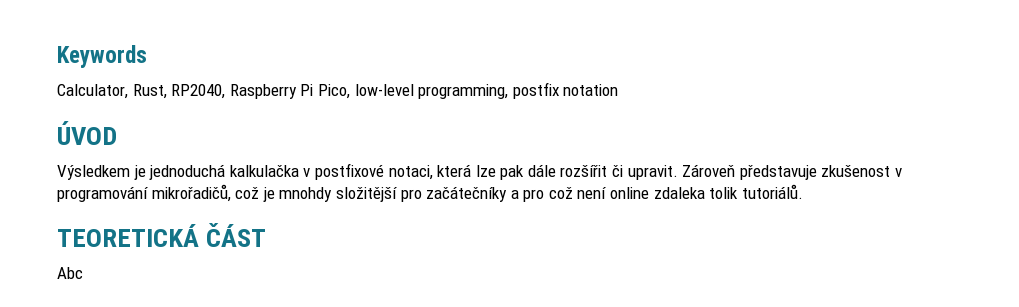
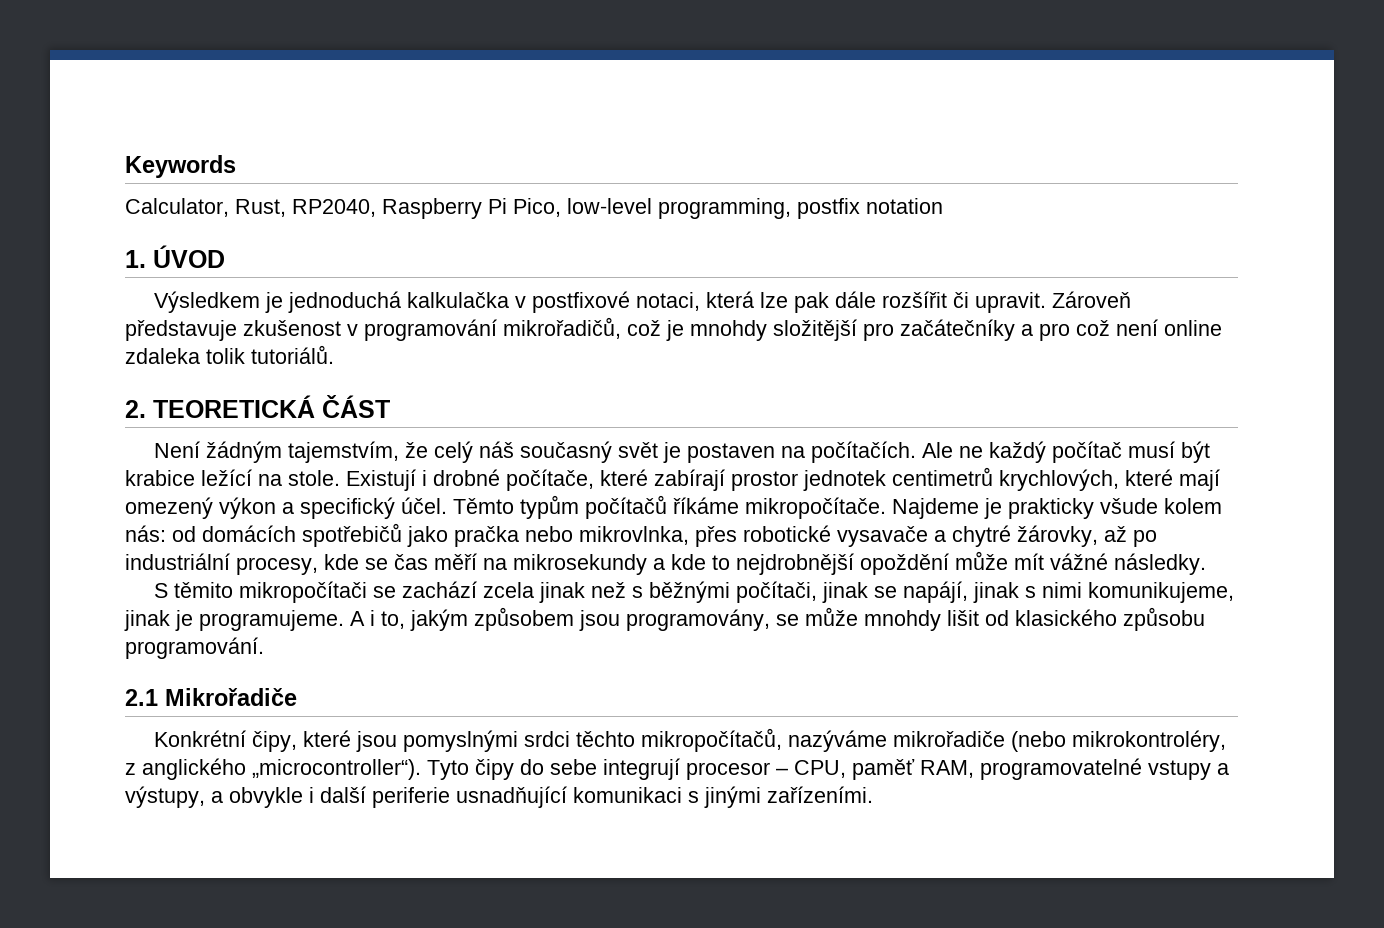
- ÚVOD
+ 1. ÚVOD
- TEORETICKÁ ČÁST
+ 2. TEORETICKÁ ČÁST
- Abc
+ Není žádným tajemstvím, že celý náš současný svět je postaven na počítačích. Ale ne každý počítač musí být krabice ležící na stole. Existují i drobné počítače, které zabírají prostor jednotek centimetrů krychlových, které mají omezený výkon a specifický účel. Těmto typům počítačů říkáme mikropočítače. Najdeme je prakticky všude kolem nás: od domácích spotřebičů jako pračka nebo mikrovlnka, přes robotické vysavače a chytré žárovky, až po industriální procesy, kde se čas měří na mikrosekundy a kde to nejdrobnější opoždění může mít vážné následky.
+ S těmito mikropočítači se zachází zcela jinak než s běžnými počítači, jinak se napájí, jinak s nimi komunikujeme, jinak je programujeme. A i to, jakým způsobem jsou programovány, se může mnohdy lišit od klasického způsobu programování.
+ 2.1 Mikrořadiče
+ Konkrétní čipy, které jsou pomyslnými srdci těchto mikropočítačů, nazýváme mikrořadiče (nebo mikrokontroléry, z anglického „microcontroller“). Tyto čipy do sebe integrují procesor – CPU, paměť RAM, programovatelné vstupy a výstupy, a obvykle i další periferie usnadňující komunikaci s jinými zařízeními.

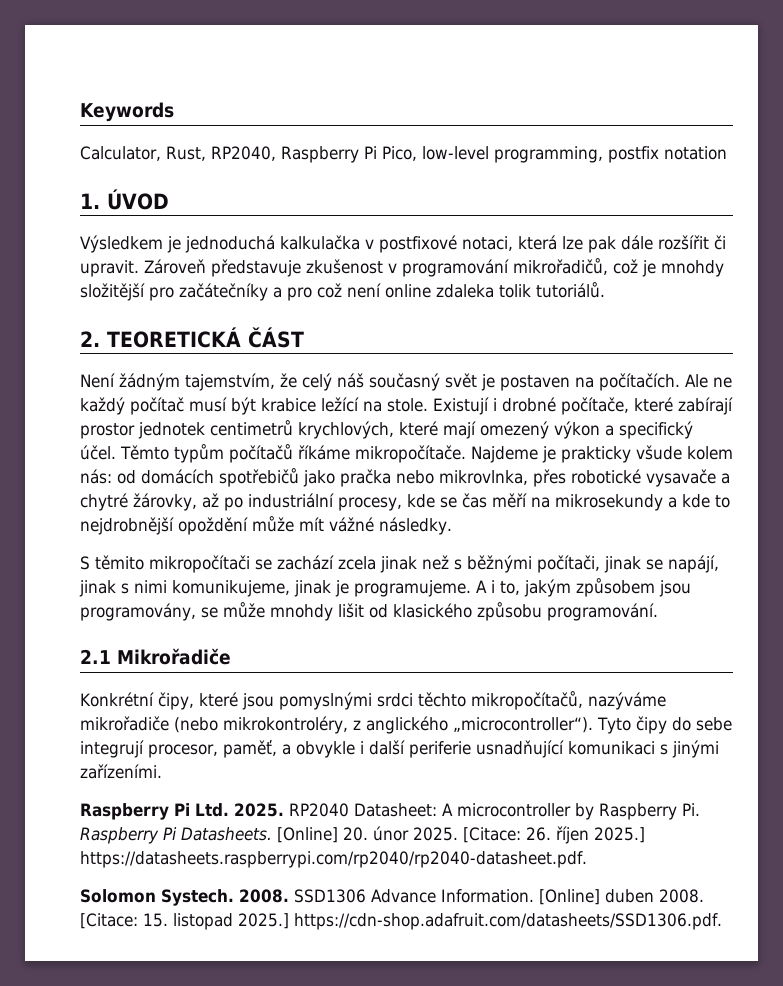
- Tyto čipy do sebe integrují procesor – CPU, paměť RAM, programovatelné vstupy a výstupy, a obvykle i další periferie usnadňující komunikaci s jinými zařízeními.
+ Tyto čipy do sebe integrují procesor, paměť, a obvykle i další periferie usnadňující komunikaci s jinými zařízeními.
+ Raspberry Pi Ltd. 2025. RP2040 Datasheet: A microcontroller by Raspberry Pi. Raspberry Pi Datasheets. [Online] 20. únor 2025. [Citace: 26. říjen 2025.] https://datasheets.raspberrypi.com/rp2040/rp2040-datasheet.pdf.
+ Solomon Systech. 2008. SSD1306 Advance Information. [Online] duben 2008. [Citace: 15. listopad 2025.] https://cdn-shop.adafruit.com/datasheets/SSD1306.pdf.

